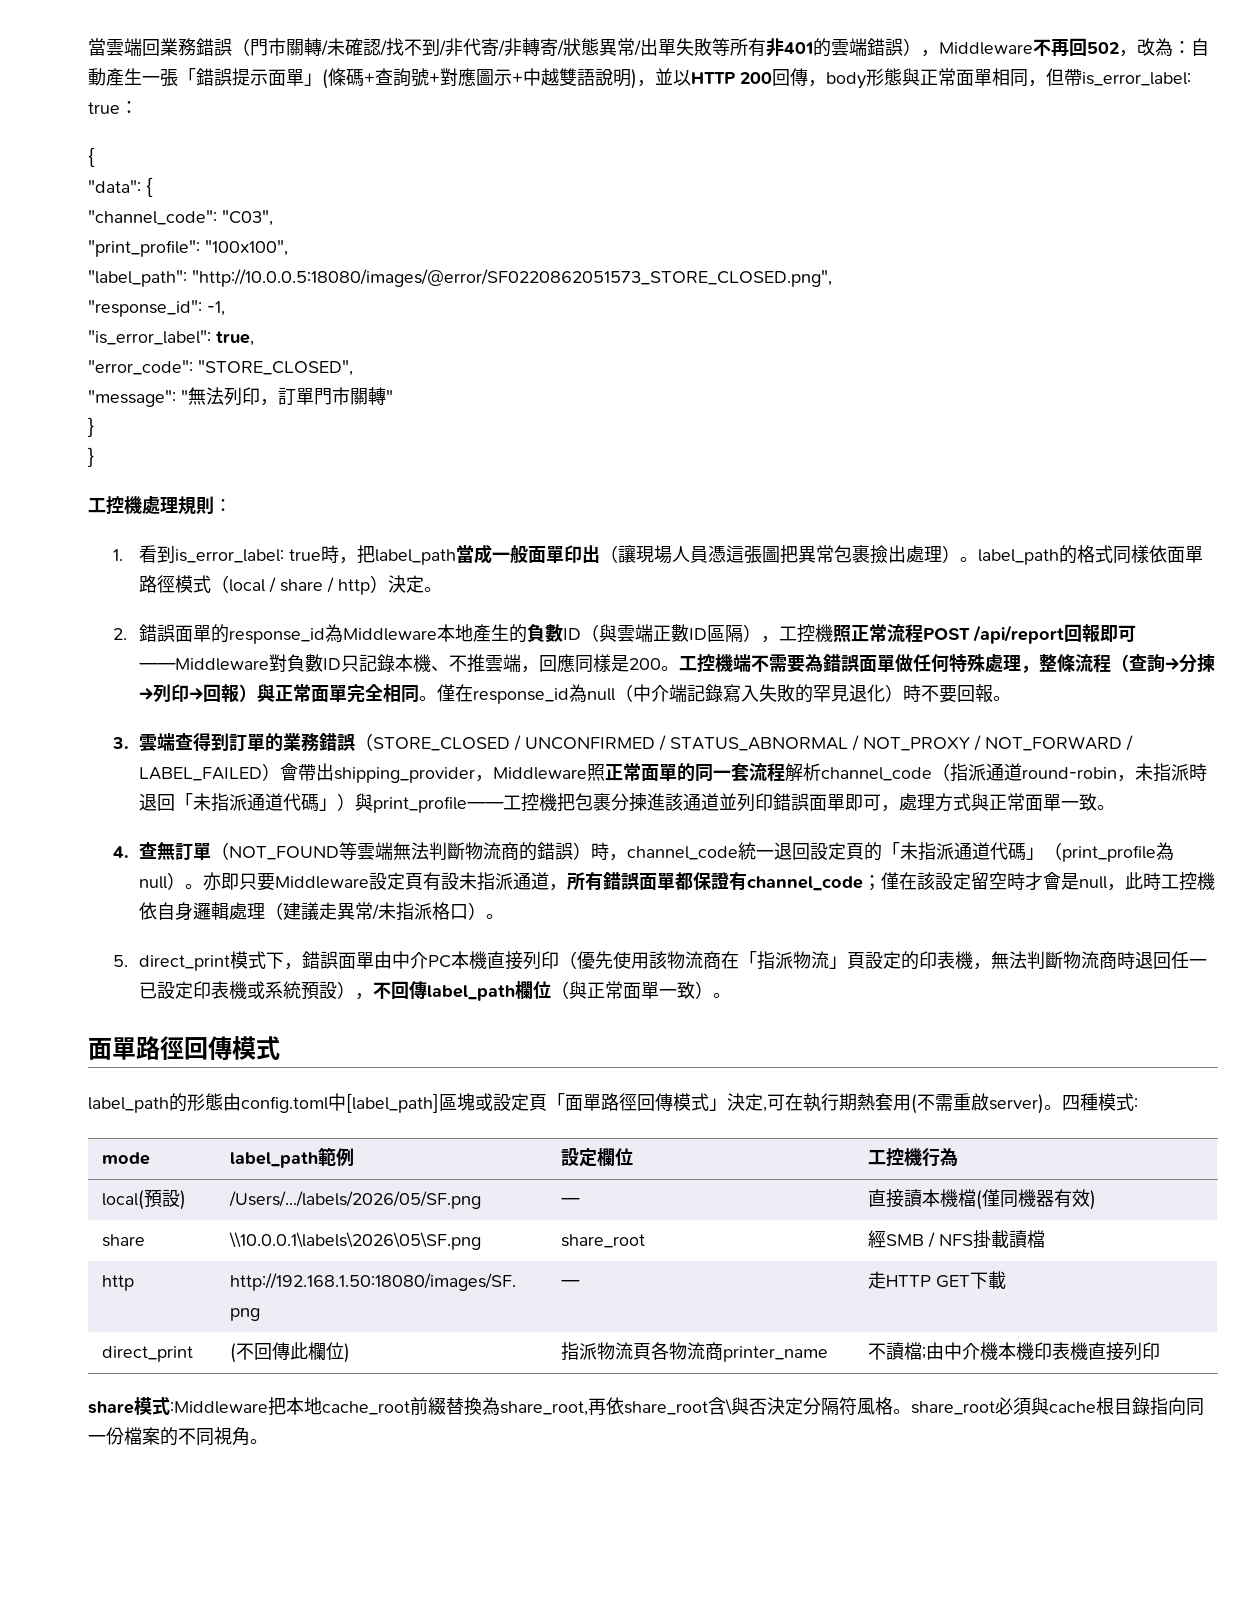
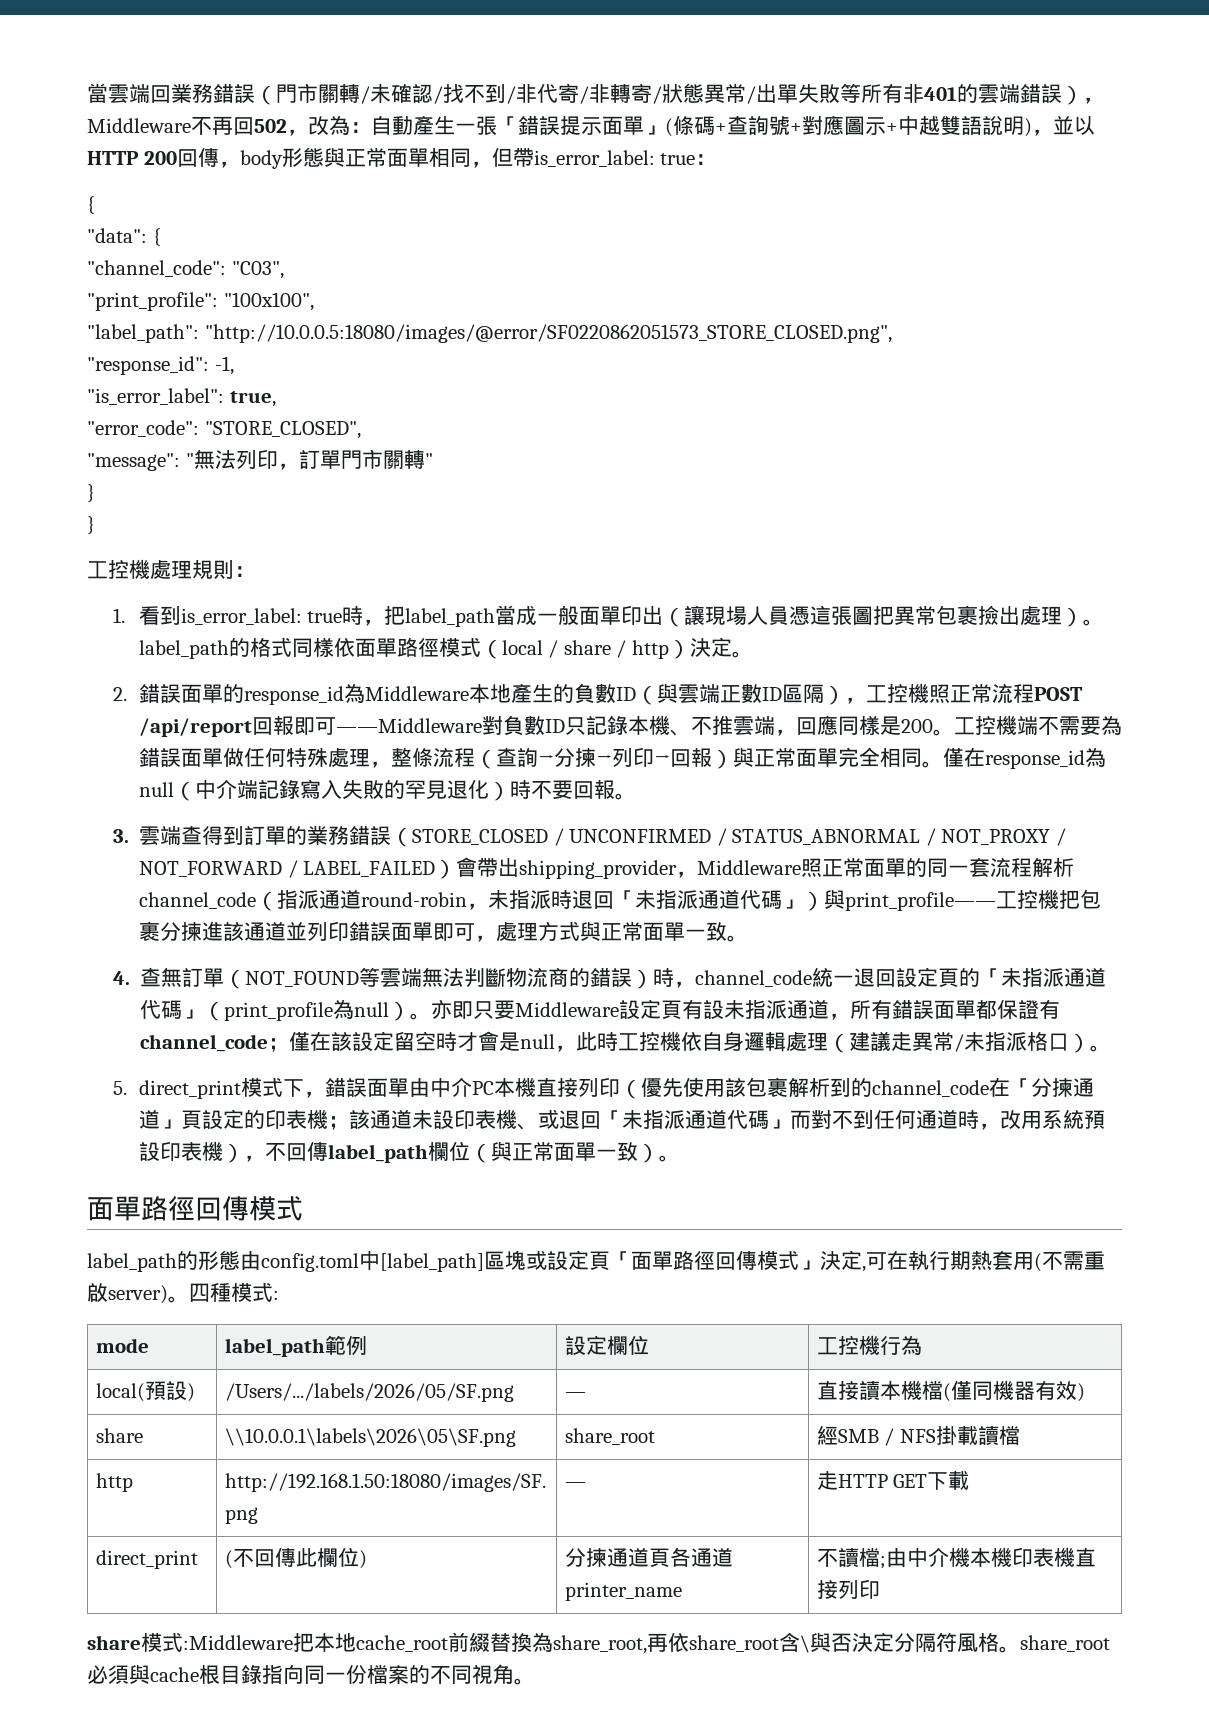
- 5. direct_print模式下，錯誤面單由中介PC本機直接列印（優先使用該物流商在「指派物流」頁設定的印表機，無法判斷物流商時退回任一已設定印表機或系統預設），不回傳label_path欄位（與正常面單一致）。
+ 5. direct_print模式下，錯誤面單由中介PC本機直接列印（優先使用該包裹解析到的channel_code在「分揀通道」頁設定的印表機；該通道未設印表機、或退回「未指派通道代碼」而對不到任何通道時，改用系統預設印表機），不回傳label_path欄位（與正常面單一致）。
- direct_print | (不回傳此欄位) | 指派物流頁各物流商printer_name | 不讀檔;由中介機本機印表機直接列印
+ direct_print | (不回傳此欄位) | 分揀通道頁各通道printer_name | 不讀檔;由中介機本機印表機直接列印

